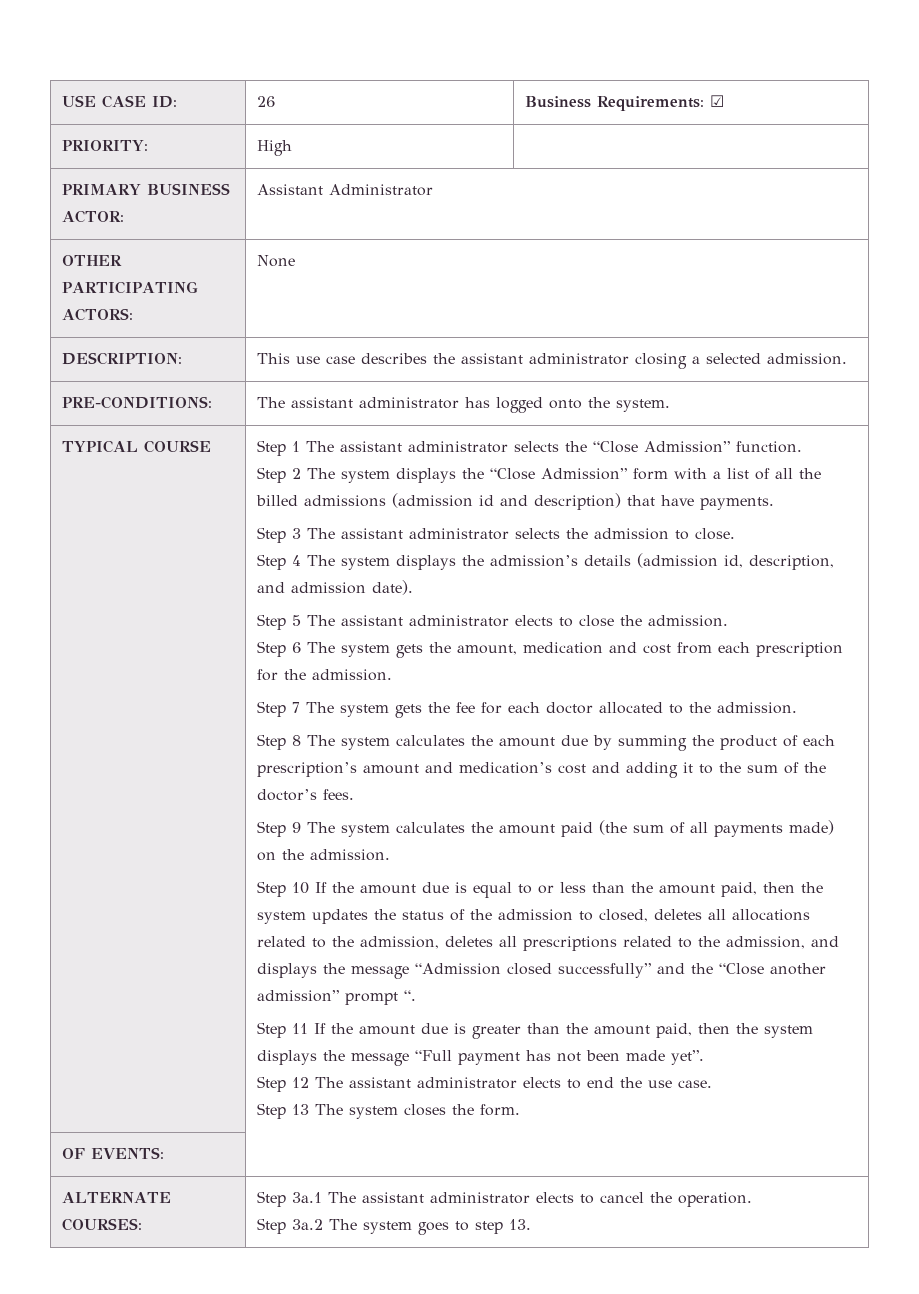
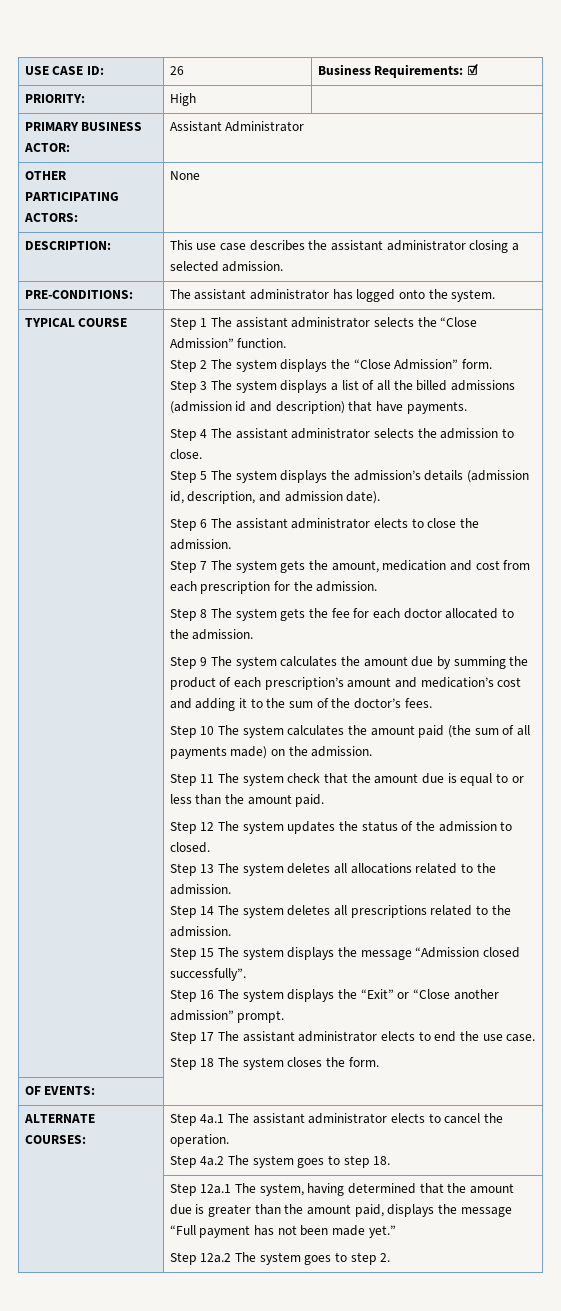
- Step 2 The system displays the “Close Admission” form with a list of all the billed admissions (admission id and description) that have payments.
+ Step 2 The system displays the “Close Admission” form.
+ Step 3 The system displays a list of all the billed admissions (admission id and description) that have payments.
- Step 3 The assistant administrator selects the admission to close.
+ Step 4 The assistant administrator selects the admission to close.
- Step 4 The system displays the admission’s details (admission id, description, and admission date).
+ Step 5 The system displays the admission’s details (admission id, description, and admission date).
- Step 5 The assistant administrator elects to close the admission.
+ Step 6 The assistant administrator elects to close the admission.
- Step 6 The system gets the amount, medication and cost from each prescription for the admission.
+ Step 7 The system gets the amount, medication and cost from each prescription for the admission.
- Step 7 The system gets the fee for each doctor allocated to the admission.
+ Step 8 The system gets the fee for each doctor allocated to the admission.
- Step 8 The system calculates the amount due by summing the product of each prescription’s amount and medication’s cost and adding it to the sum of the doctor’s fees.
+ Step 9 The system calculates the amount due by summing the product of each prescription’s amount and medication’s cost and adding it to the sum of the doctor’s fees.
- Step 9 The system calculates the amount paid (the sum of all payments made) on the admission.
+ Step 10 The system calculates the amount paid (the sum of all payments made) on the admission.
- Step 10 If the amount due is equal to or less than the amount paid, then the system updates the status of the admission to closed, deletes all allocations related to the admission, deletes all prescriptions related to the admission, and displays the message “Admission closed successfully” and the “Close another admission” prompt “.
- Step 11 If the amount due is greater than the amount paid, then the system displays the message “Full payment has not been made yet”.
- Step 12 The assistant administrator elects to end the use case.
+ Step 11 The system check that the amount due is equal to or less than the amount paid.
+ Step 12 The system updates the status of the admission to closed.
+ Step 13 The system deletes all allocations related to the admission.
+ Step 14 The system deletes all prescriptions related to the admission.
+ Step 15 The system displays the message “Admission closed successfully”.
+ Step 16 The system displays the “Exit” or “Close another admission” prompt.
+ Step 17 The assistant administrator elects to end the use case.
- Step 13 The system closes the form.
+ Step 18 The system closes the form.
- ALTERNATE COURSES: | Step 3a.1 The assistant administrator elects to cancel the operation.
- Step 3a.2 The system goes to step 13.
+ ALTERNATE COURSES: | Step 4a.1 The assistant administrator elects to cancel the operation.
+ Step 4a.2 The system goes to step 18.
+ | Step 12a.1 The system, having determined that the amount due is greater than the amount paid, displays the message “Full payment has not been made yet.”
+ Step 12a.2 The system goes to step 2.

